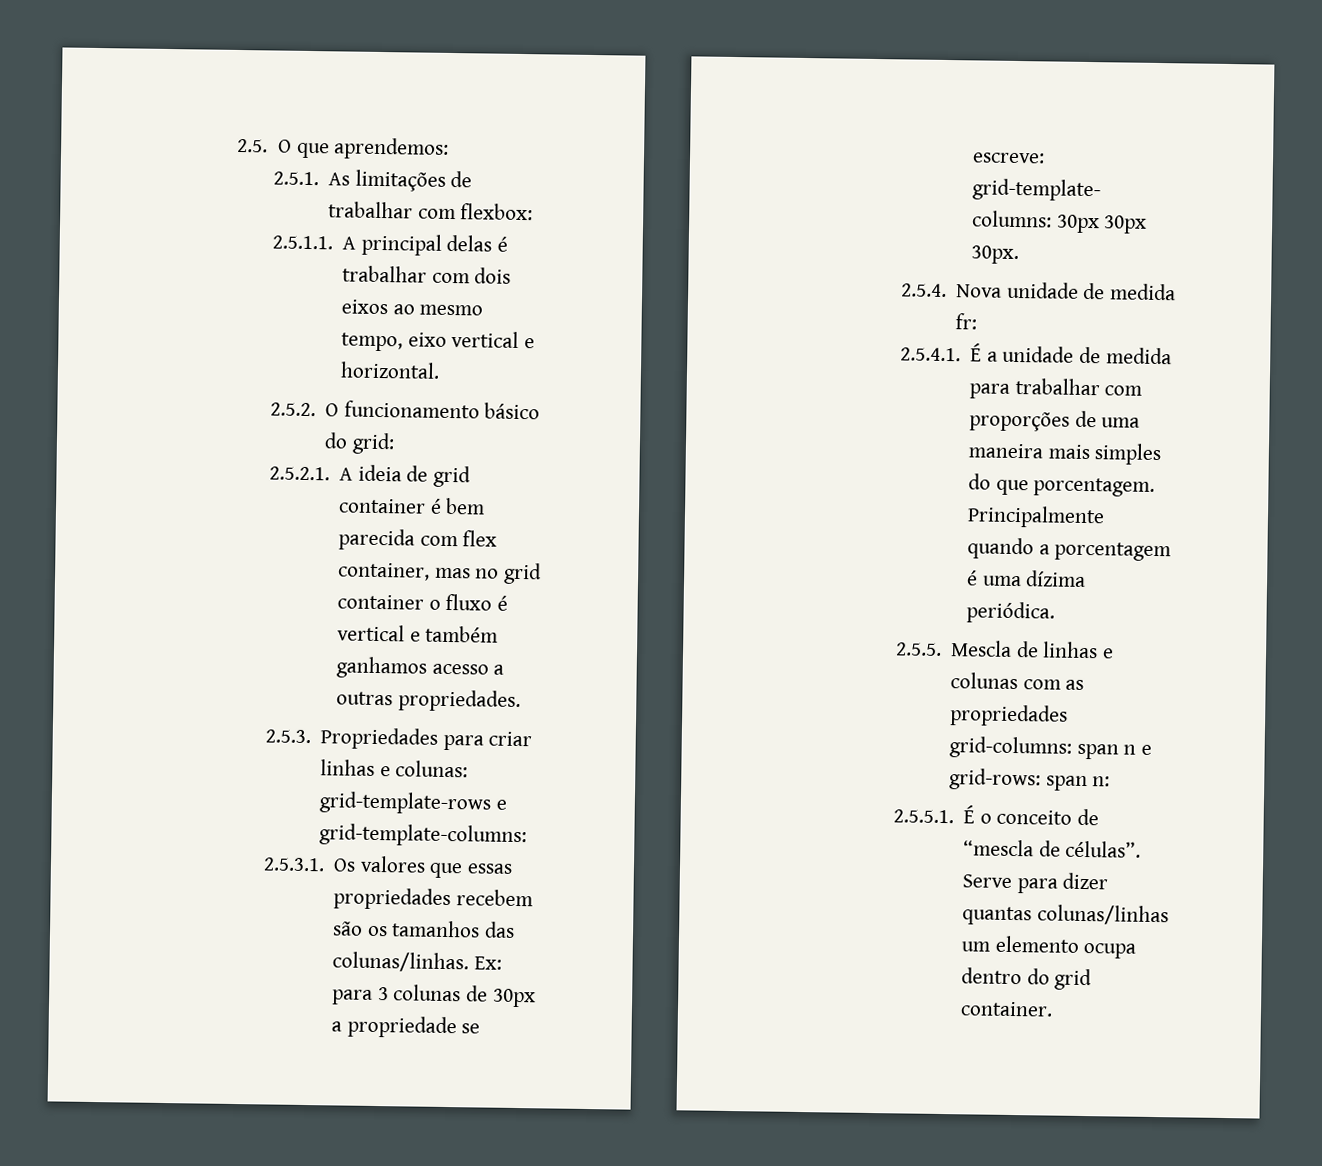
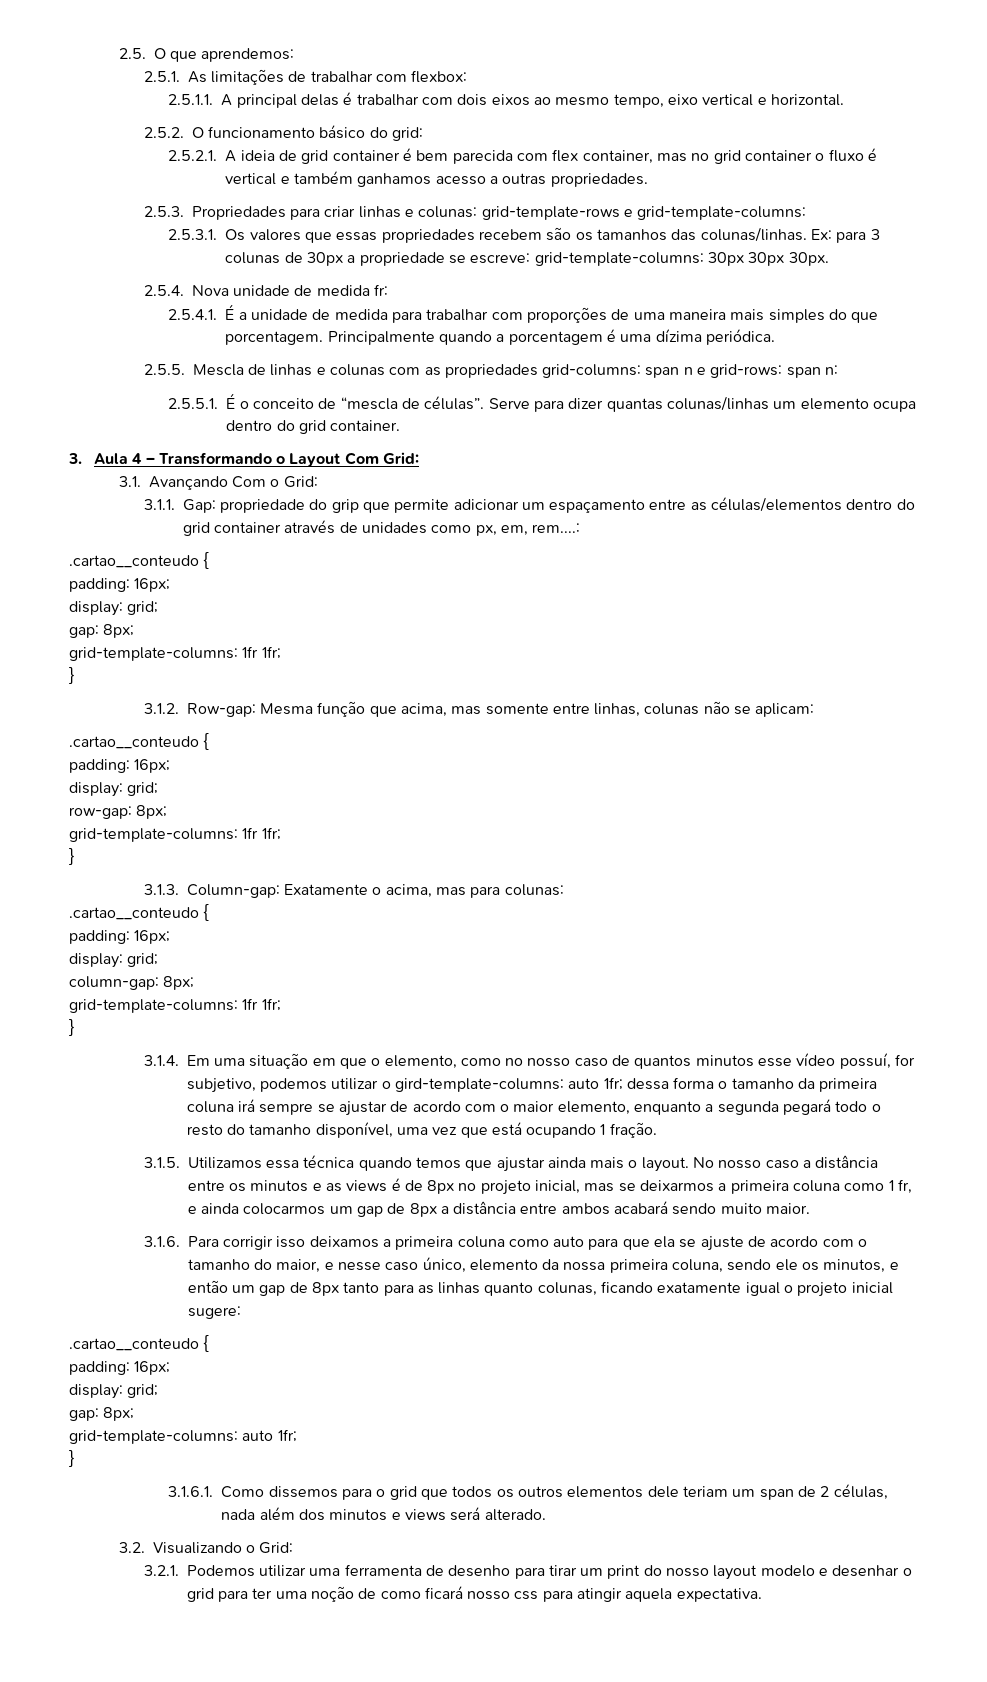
+ 3. Aula 4 – Transformando o Layout Com Grid:
+ 3.1. Avançando Com o Grid:
+ 3.1.1. Gap: propriedade do grip que permite adicionar um espaçamento entre as células/elementos dentro do grid container através de unidades como px, em, rem....:
+ .cartao__conteudo {
+ padding: 16px;
+ display: grid;
+ gap: 8px;
+ grid-template-columns: 1fr 1fr;
+ }
+ 3.1.2. Row-gap: Mesma função que acima, mas somente entre linhas, colunas não se aplicam:
+ .cartao__conteudo {
+ padding: 16px;
+ display: grid;
+ row-gap: 8px;
+ grid-template-columns: 1fr 1fr;
+ }
+ 3.1.3. Column-gap: Exatamente o acima, mas para colunas:
+ .cartao__conteudo {
+ padding: 16px;
+ display: grid;
+ column-gap: 8px;
+ grid-template-columns: 1fr 1fr;
+ }
+ 3.1.4. Em uma situação em que o elemento, como no nosso caso de quantos minutos esse vídeo possuí, for subjetivo, podemos utilizar o gird-template-columns: auto 1fr; dessa forma o tamanho da primeira coluna irá sempre se ajustar de acordo com o maior elemento, enquanto a segunda pegará todo o resto do tamanho disponível, uma vez que está ocupando 1 fração.
+ 3.1.5. Utilizamos essa técnica quando temos que ajustar ainda mais o layout. No nosso caso a distância entre os minutos e as views é de 8px no projeto inicial, mas se deixarmos a primeira coluna como 1 fr, e ainda colocarmos um gap de 8px a distância entre ambos acabará sendo muito maior.
+ 3.1.6. Para corrigir isso deixamos a primeira coluna como auto para que ela se ajuste de acordo com o tamanho do maior, e nesse caso único, elemento da nossa primeira coluna, sendo ele os minutos, e então um gap de 8px tanto para as linhas quanto colunas, ficando exatamente igual o projeto inicial sugere:
+ .cartao__conteudo {
+ padding: 16px;
+ display: grid;
+ gap: 8px;
+ grid-template-columns: auto 1fr;
+ }
+ 3.1.6.1. Como dissemos para o grid que todos os outros elementos dele teriam um span de 2 células, nada além dos minutos e views será alterado.
+ 3.2. Visualizando o Grid:
+ 3.2.1. Podemos utilizar uma ferramenta de desenho para tirar um print do nosso layout modelo e desenhar o grid para ter uma noção de como ficará nosso css para atingir aquela expectativa.

